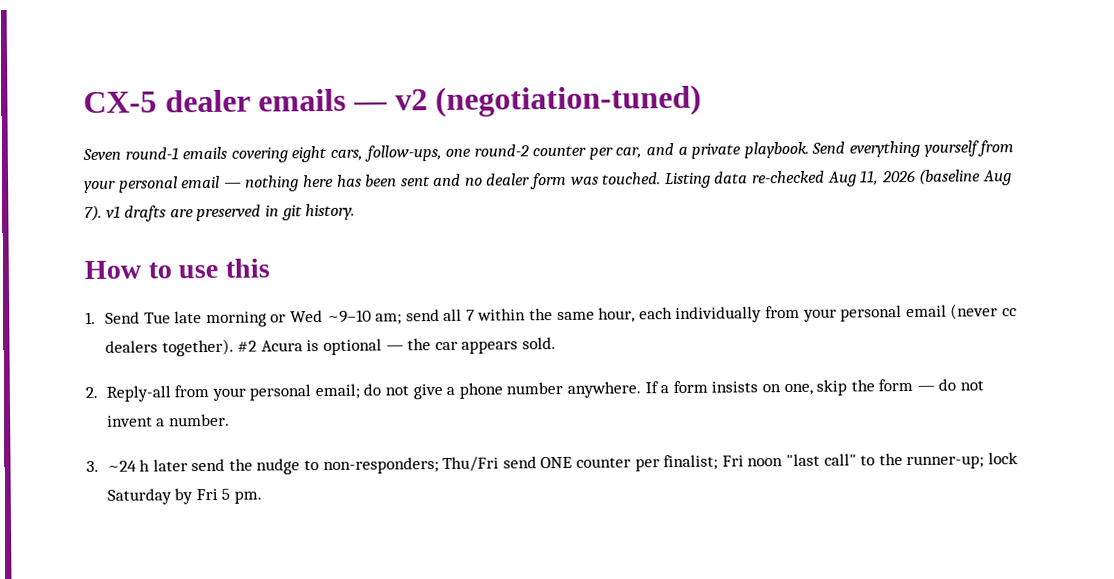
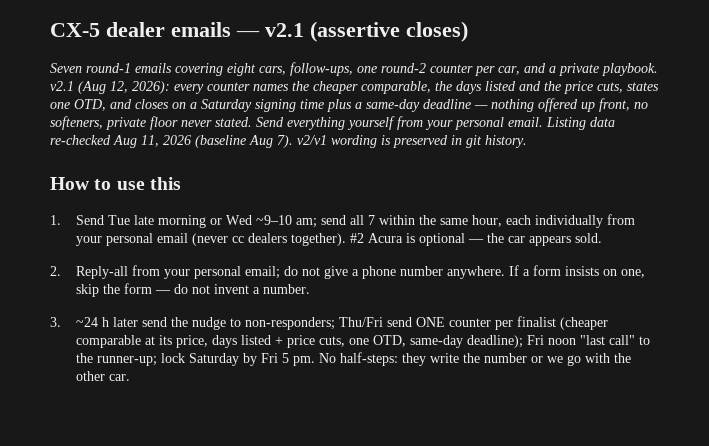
- CX-5 dealer emails — v2 (negotiation-tuned)
+ CX-5 dealer emails — v2.1 (assertive closes)
- Seven round-1 emails covering eight cars, follow-ups, one round-2 counter per car, and a private playbook.
+ Seven round-1 emails covering eight cars, follow-ups, one round-2 counter per car, and a private playbook. v2.1 (Aug 12, 2026): every counter names the cheaper comparable, the days listed and the price cuts, states one OTD, and closes on a Saturday signing time plus a same-day deadline — nothing offered up front, no softeners, private floor never stated.
- Send everything yourself from your personal email — nothing here has been sent and no dealer form was touched.
+ Send everything yourself from your personal email.
- Listing data re-checked Aug 11, 2026 (baseline Aug 7). v1 drafts are preserved in git history.
+ Listing data re-checked Aug 11, 2026 (baseline Aug 7). v2/v1 wording is preserved in git history.
- 3. ~24 h later send the nudge to non-responders; Thu/Fri send ONE counter per finalist; Fri noon "last call" to the runner-up; lock Saturday by Fri 5 pm.
+ 3. ~24 h later send the nudge to non-responders; Thu/Fri send ONE counter per finalist (cheaper comparable at its price, days listed + price cuts, one OTD, same-day deadline); Fri noon "last call" to the runner-up; lock Saturday by Fri 5 pm.
+ No half-steps: they write the number or we go with the other car.

